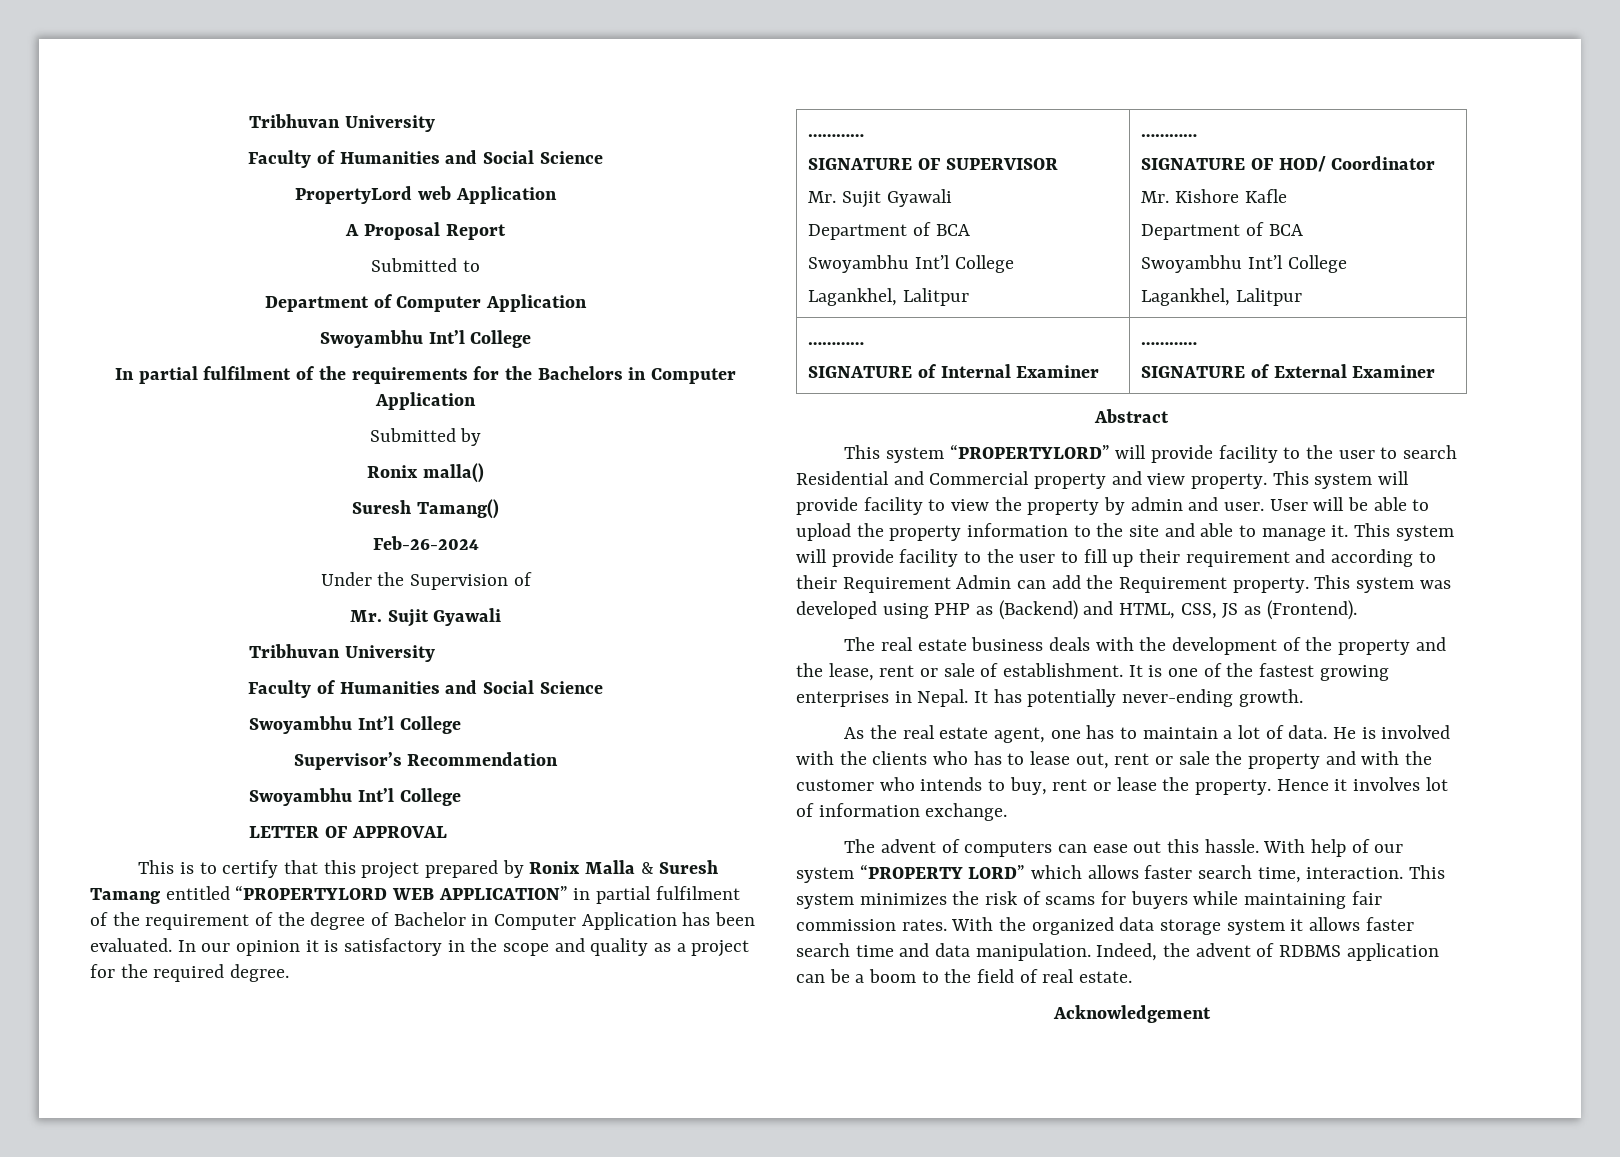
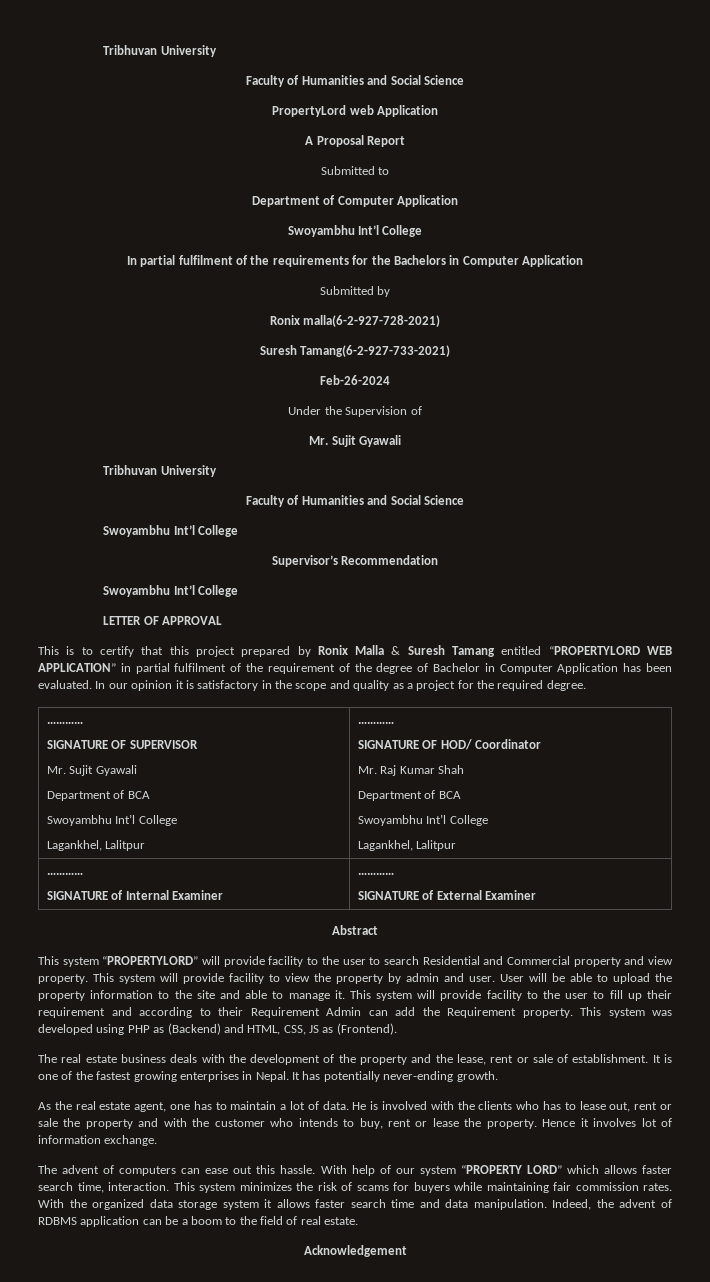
- Ronix malla()
- Suresh Tamang()
+ Ronix malla(6-2-927-728-2021)
+ Suresh Tamang(6-2-927-733-2021)
  In our opinion it is satisfactory in the scope and quality as a project for the required degree.
  …………
  SIGNATURE OF SUPERVISOR
  Mr. Sujit Gyawali
  Department of BCA
  Swoyambhu Int’l College
  Lagankhel, Lalitpur | …………
  SIGNATURE OF HOD/ Coordinator
- Mr. Kishore Kafle
+ Mr. Raj Kumar Shah

